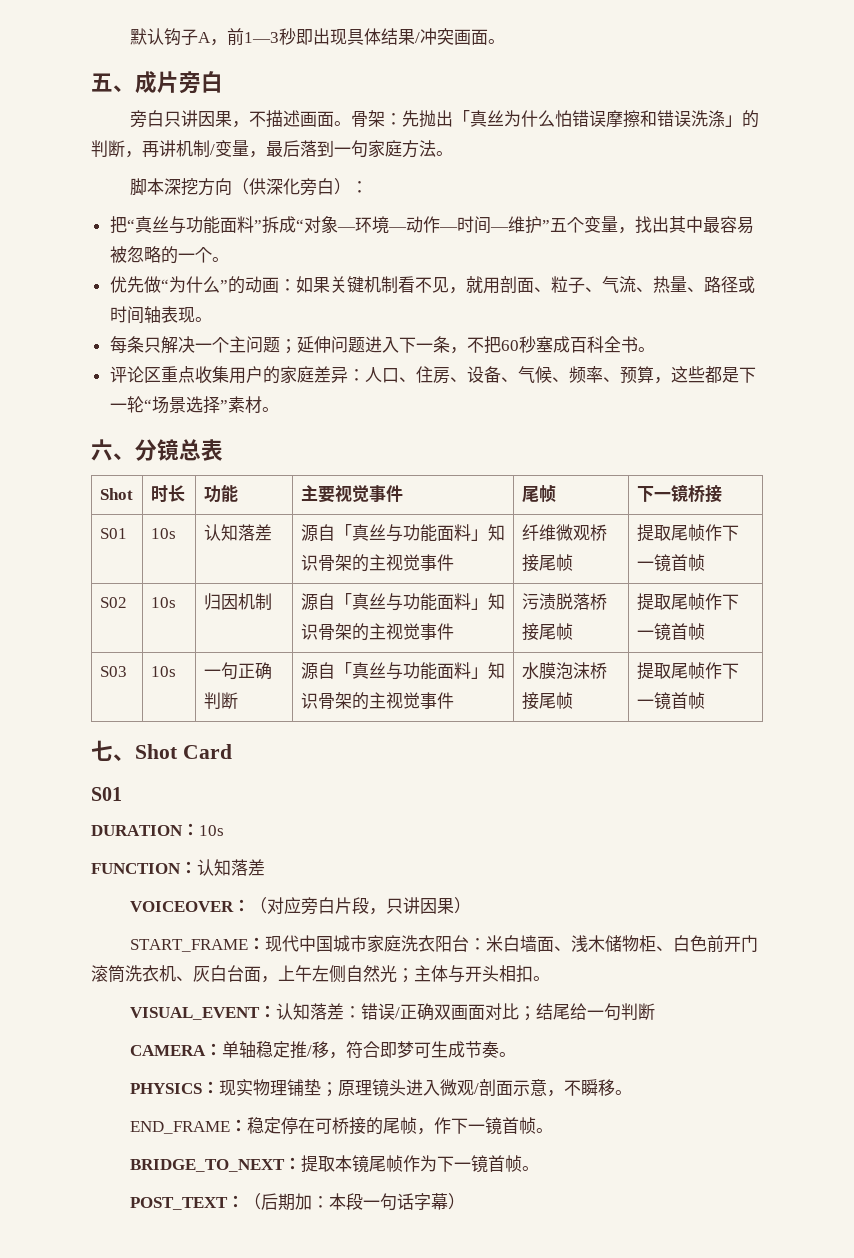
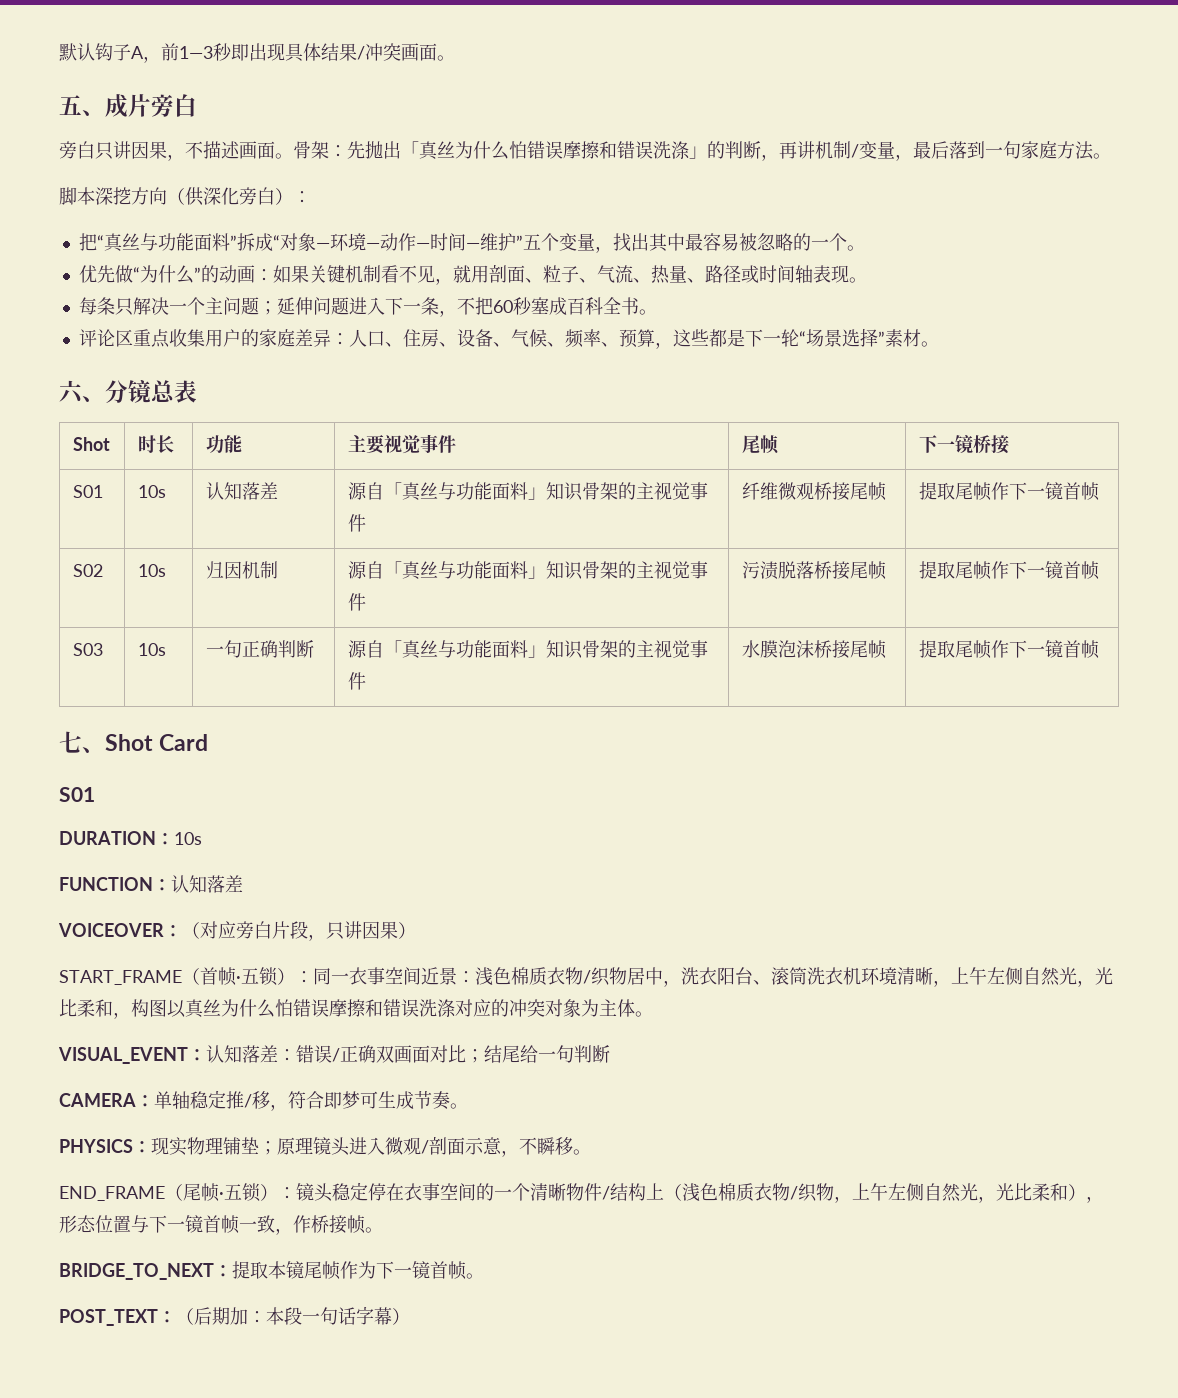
- START_FRAME：现代中国城市家庭洗衣阳台：米白墙面、浅木储物柜、白色前开门滚筒洗衣机、灰白台面，上午左侧自然光；主体与开头相扣。
+ START_FRAME（首帧·五锁）：同一衣事空间近景：浅色棉质衣物/织物居中，洗衣阳台、滚筒洗衣机环境清晰，上午左侧自然光，光比柔和，构图以真丝为什么怕错误摩擦和错误洗涤对应的冲突对象为主体。
- END_FRAME：稳定停在可桥接的尾帧，作下一镜首帧。
+ END_FRAME（尾帧·五锁）：镜头稳定停在衣事空间的一个清晰物件/结构上（浅色棉质衣物/织物，上午左侧自然光，光比柔和），形态位置与下一镜首帧一致，作桥接帧。

